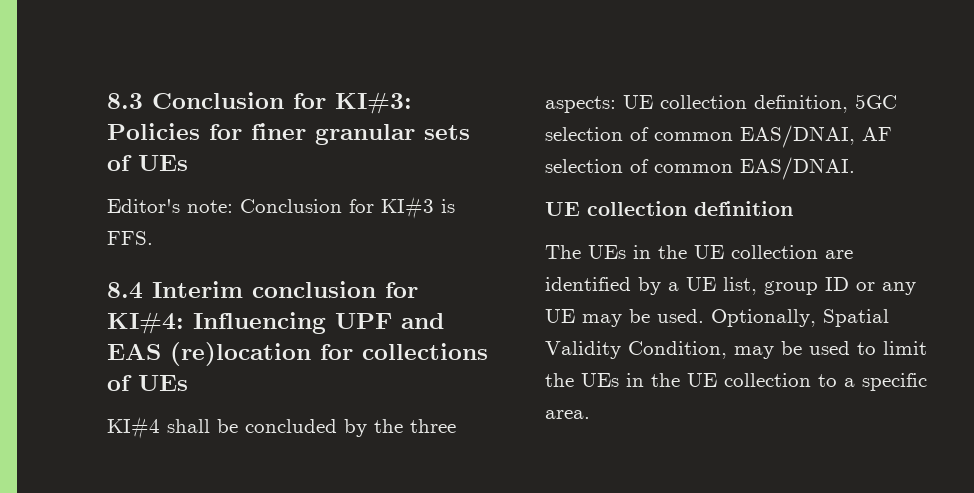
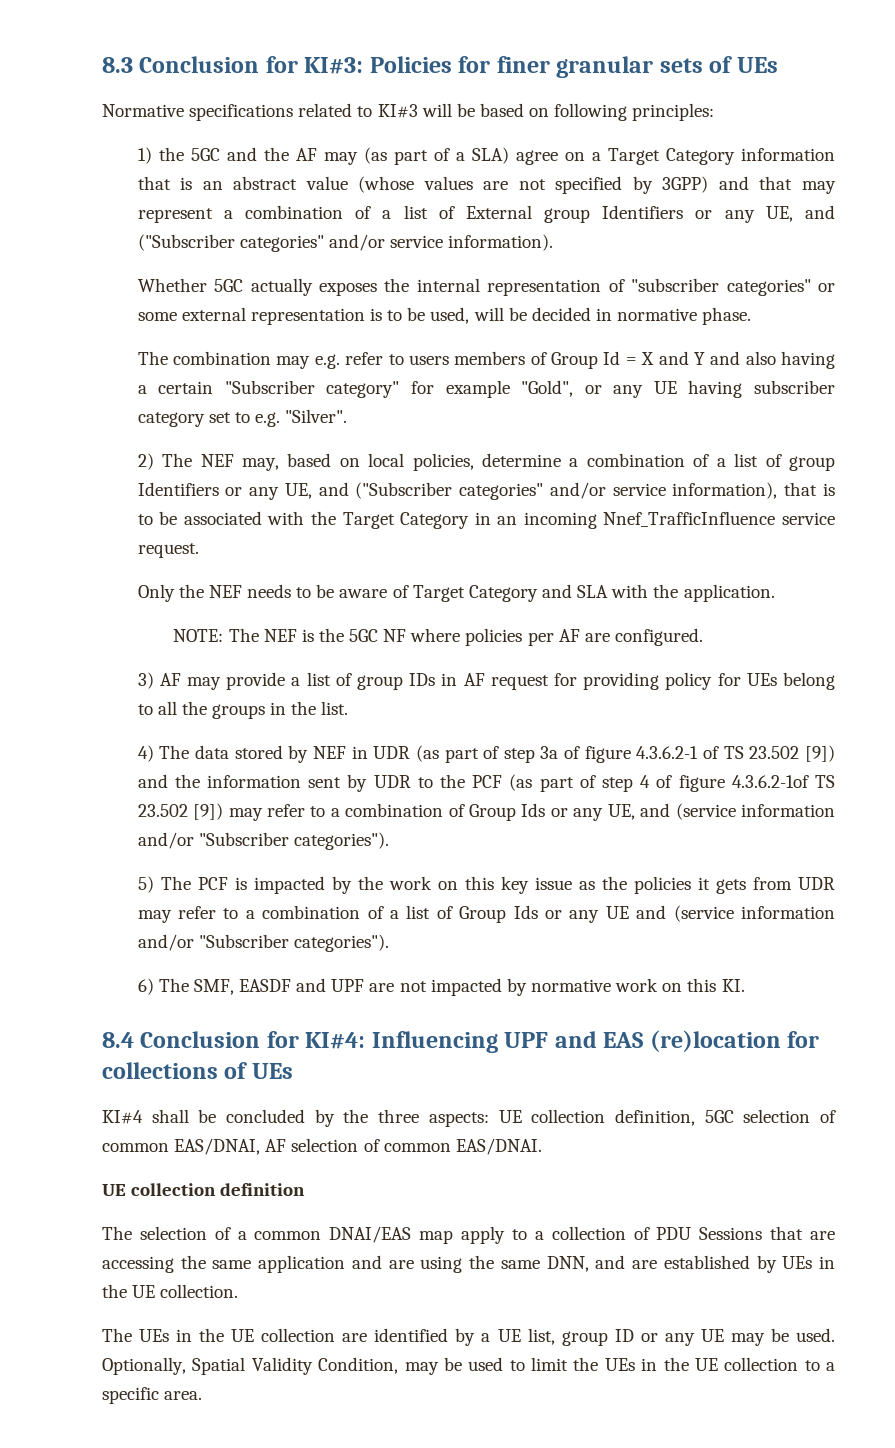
- Editor's note: Conclusion for KI#3 is FFS.
+ Normative specifications related to KI#3 will be based on following principles:
+ 1) the 5GC and the AF may (as part of a SLA) agree on a Target Category information that is an abstract value (whose values are not specified by 3GPP) and that may represent a combination of a list of External group Identifiers or any UE, and ("Subscriber categories" and/or service information).
+ Whether 5GC actually exposes the internal representation of "subscriber categories" or some external representation is to be used, will be decided in normative phase.
+ The combination may e.g. refer to users members of Group Id = X and Y and also having a certain "Subscriber category" for example "Gold", or any UE having subscriber category set to e.g. "Silver".
+ 2) The NEF may, based on local policies, determine a combination of a list of group Identifiers or any UE, and ("Subscriber categories" and/or service information), that is to be associated with the Target Category in an incoming Nnef_TrafficInfluence service request.
+ Only the NEF needs to be aware of Target Category and SLA with the application.
+ NOTE: The NEF is the 5GC NF where policies per AF are configured.
+ 3) AF may provide a list of group IDs in AF request for providing policy for UEs belong to all the groups in the list.
+ 4) The data stored by NEF in UDR (as part of step 3a of figure 4.3.6.2-1 of TS 23.502 [9]) and the information sent by UDR to the PCF (as part of step 4 of figure 4.3.6.2-1of TS 23.502 [9]) may refer to a combination of Group Ids or any UE, and (service information and/or "Subscriber categories").
+ 5) The PCF is impacted by the work on this key issue as the policies it gets from UDR may refer to a combination of a list of Group Ids or any UE and (service information and/or "Subscriber categories").
+ 6) The SMF, EASDF and UPF are not impacted by normative work on this KI.
- 8.4 Interim conclusion for KI#4: Influencing UPF and EAS (re)location for collections of UEs
+ 8.4 Conclusion for KI#4: Influencing UPF and EAS (re)location for collections of UEs
+ The selection of a common DNAI/EAS map apply to a collection of PDU Sessions that are accessing the same application and are using the same DNN, and are established by UEs in the UE collection.

